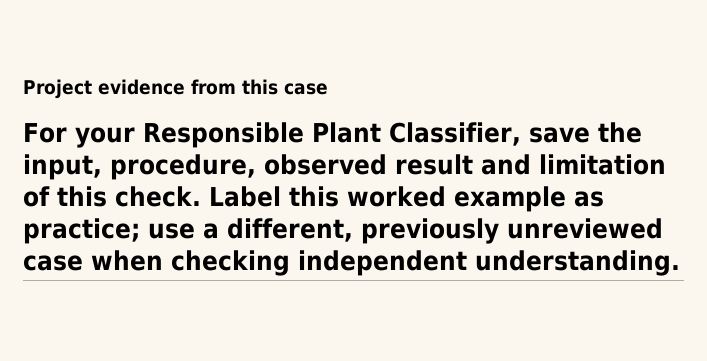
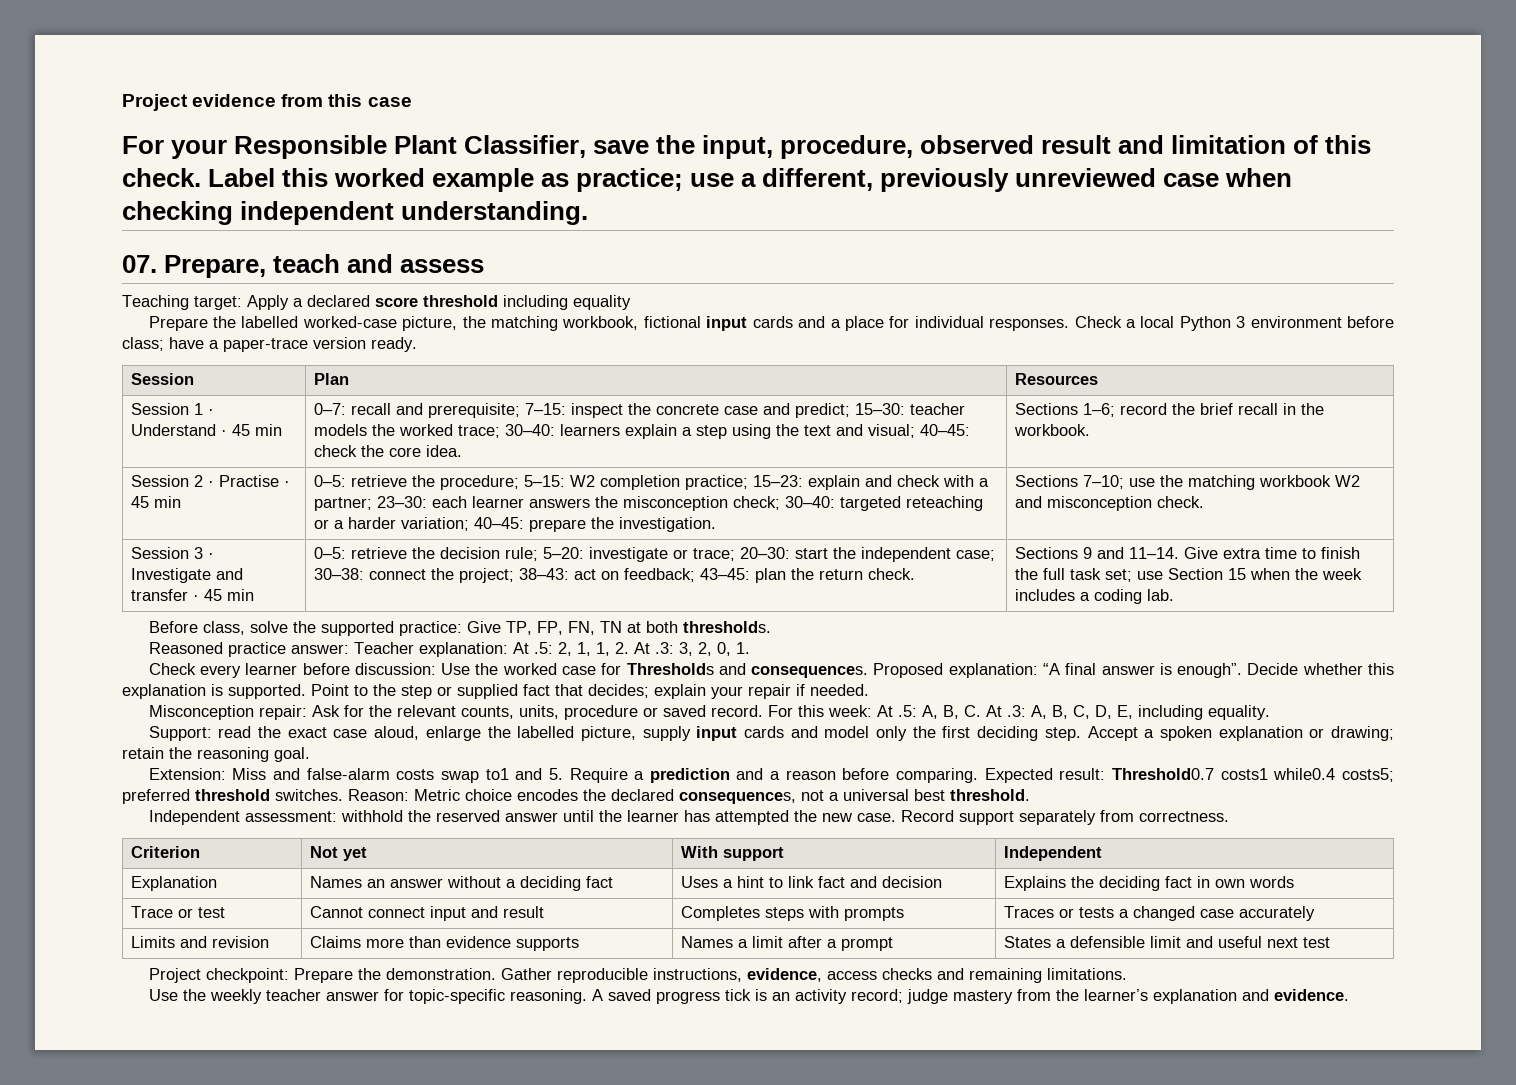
+ 07. Prepare, teach and assess
+ Teaching target: Apply a declared score threshold including equality
+ Prepare the labelled worked-case picture, the matching workbook, fictional input cards and a place for individual responses. Check a local Python 3 environment before class; have a paper-trace version ready.
+ Session | Plan | Resources
+ Session 1 · Understand · 45 min | 0–7: recall and prerequisite; 7–15: inspect the concrete case and predict; 15–30: teacher models the worked trace; 30–40: learners explain a step using the text and visual; 40–45: check the core idea. | Sections 1–6; record the brief recall in the workbook.
+ Session 2 · Practise · 45 min | 0–5: retrieve the procedure; 5–15: W2 completion practice; 15–23: explain and check with a partner; 23–30: each learner answers the misconception check; 30–40: targeted reteaching or a harder variation; 40–45: prepare the investigation. | Sections 7–10; use the matching workbook W2 and misconception check.
+ Session 3 · Investigate and transfer · 45 min | 0–5: retrieve the decision rule; 5–20: investigate or trace; 20–30: start the independent case; 30–38: connect the project; 38–43: act on feedback; 43–45: plan the return check. | Sections 9 and 11–14. Give extra time to finish the full task set; use Section 15 when the week includes a coding lab.
+ Before class, solve the supported practice: Give TP, FP, FN, TN at both thresholds.
+ Reasoned practice answer: Teacher explanation: At .5: 2, 1, 1, 2. At .3: 3, 2, 0, 1.
+ Check every learner before discussion: Use the worked case for Thresholds and consequences. Proposed explanation: “A final answer is enough”. Decide whether this explanation is supported. Point to the step or supplied fact that decides; explain your repair if needed.
+ Misconception repair: Ask for the relevant counts, units, procedure or saved record. For this week: At .5: A, B, C. At .3: A, B, C, D, E, including equality.
+ Support: read the exact case aloud, enlarge the labelled picture, supply input cards and model only the first deciding step. Accept a spoken explanation or drawing; retain the reasoning goal.
+ Extension: Miss and false-alarm costs swap to1 and 5. Require a prediction and a reason before comparing. Expected result: Threshold0.7 costs1 while0.4 costs5; preferred threshold switches. Reason: Metric choice encodes the declared consequences, not a universal best threshold.
+ Independent assessment: withhold the reserved answer until the learner has attempted the new case. Record support separately from correctness.
+ Criterion | Not yet | With support | Independent
+ Explanation | Names an answer without a deciding fact | Uses a hint to link fact and decision | Explains the deciding fact in own words
+ Trace or test | Cannot connect input and result | Completes steps with prompts | Traces or tests a changed case accurately
+ Limits and revision | Claims more than evidence supports | Names a limit after a prompt | States a defensible limit and useful next test
+ Project checkpoint: Prepare the demonstration. Gather reproducible instructions, evidence, access checks and remaining limitations.
+ Use the weekly teacher answer for topic-specific reasoning. A saved progress tick is an activity record; judge mastery from the learner’s explanation and evidence.

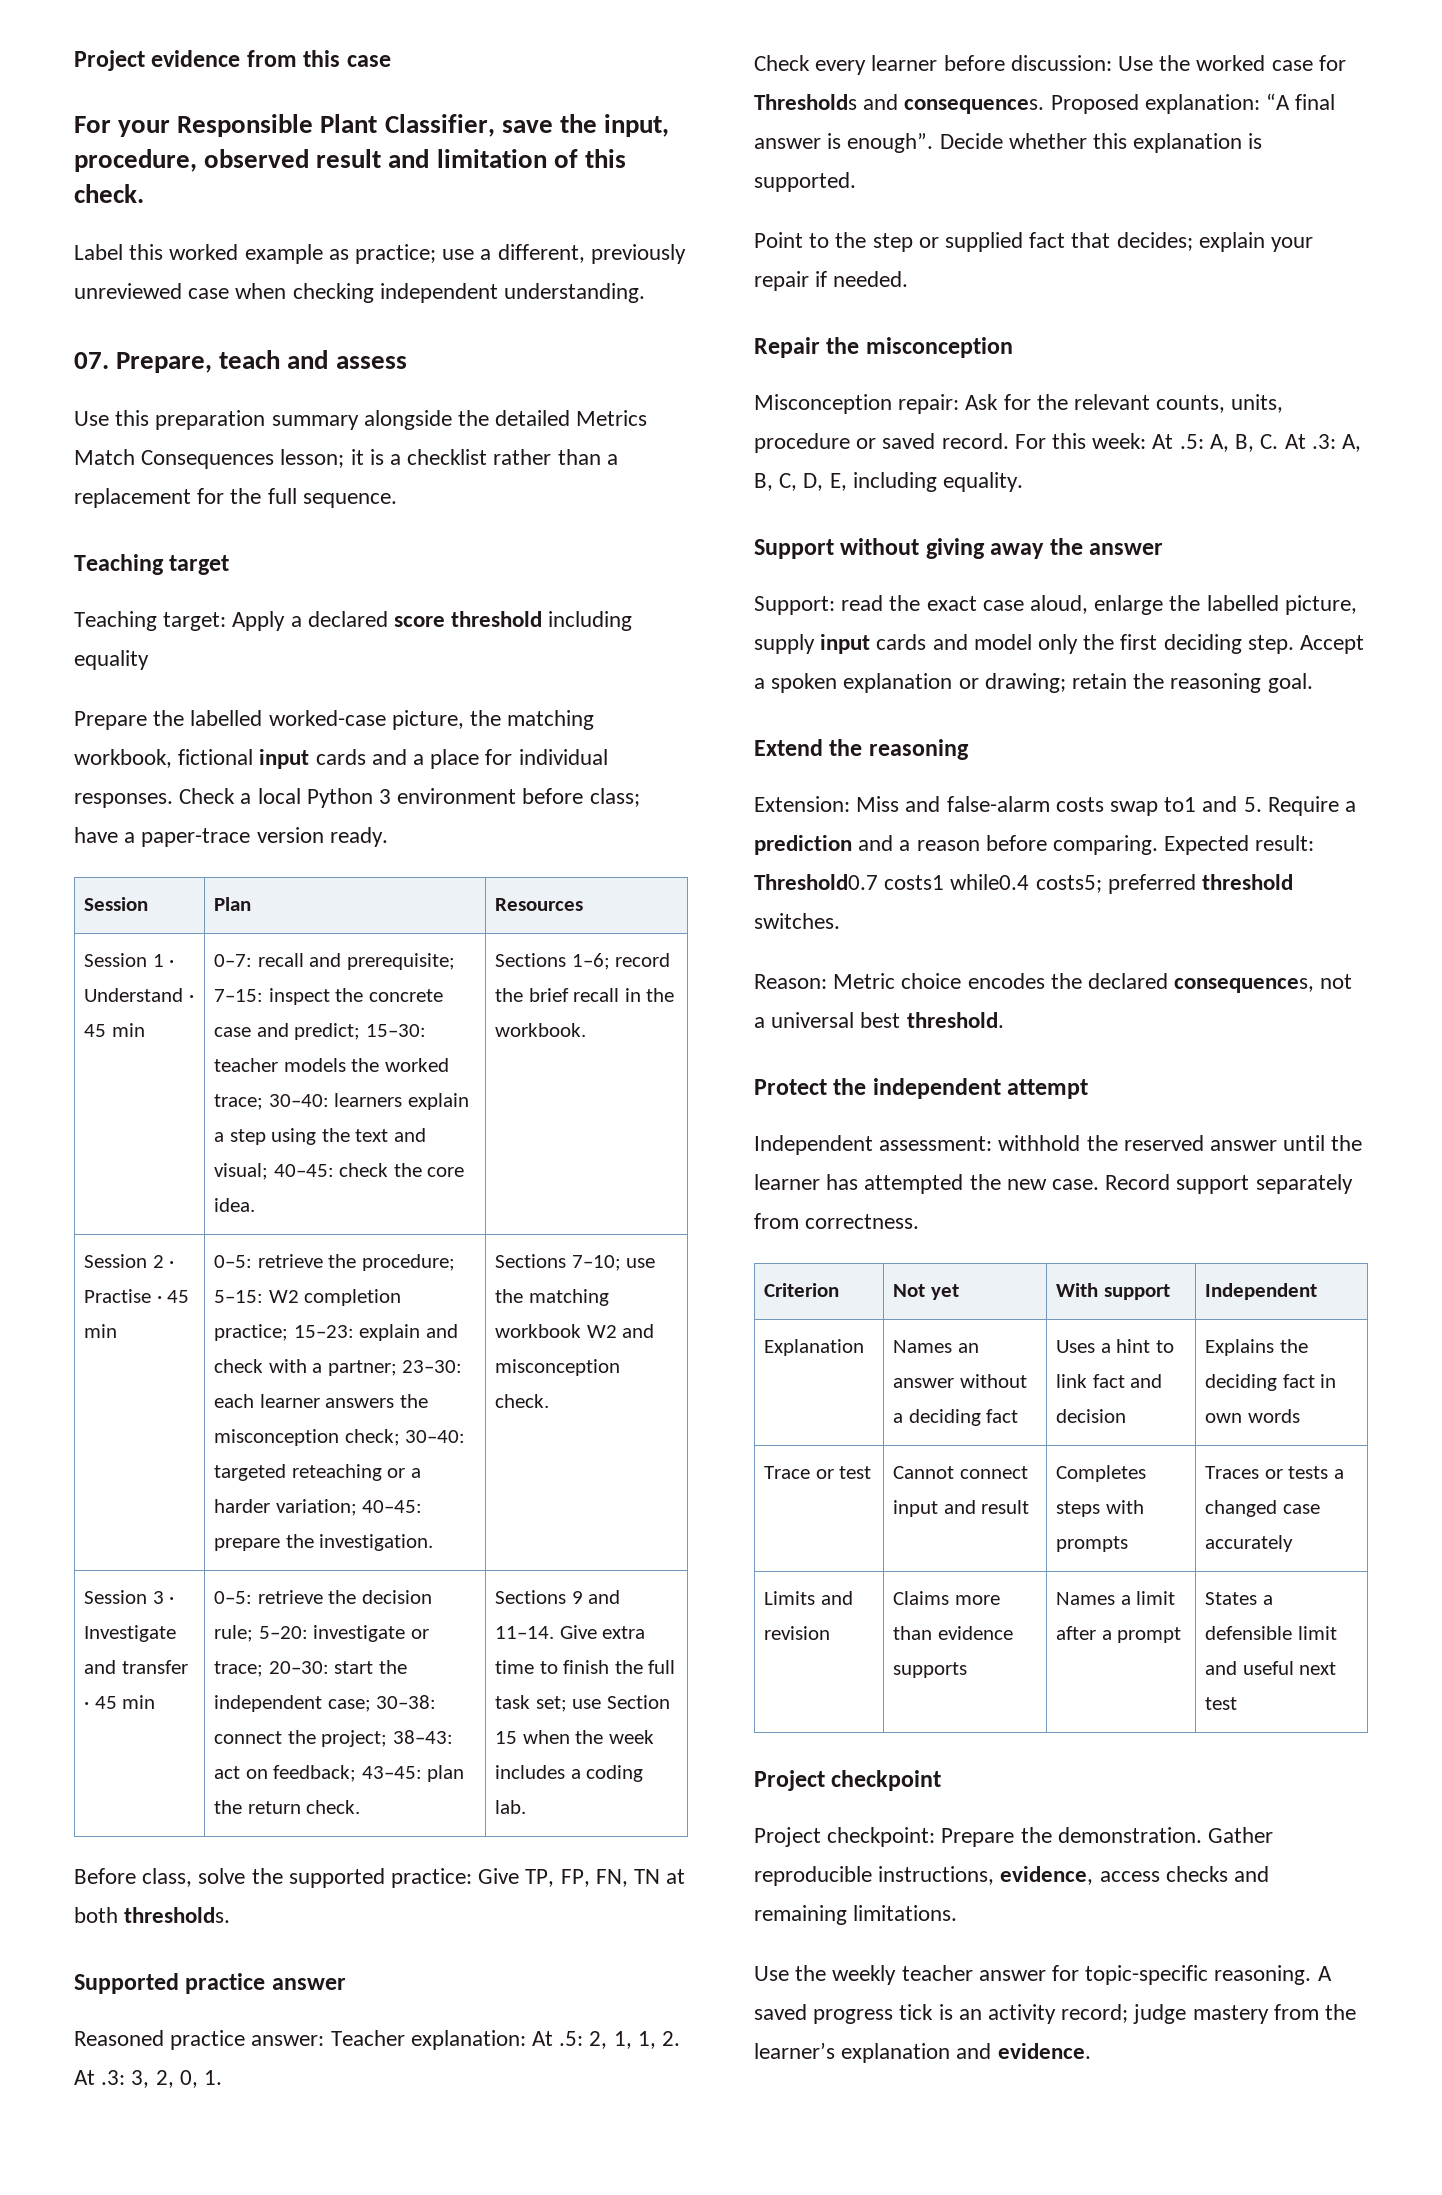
- For your Responsible Plant Classifier, save the input, procedure, observed result and limitation of this check. Label this worked example as practice; use a different, previously unreviewed case when checking independent understanding.
+ For your Responsible Plant Classifier, save the input, procedure, observed result and limitation of this check.
+ Label this worked example as practice; use a different, previously unreviewed case when checking independent understanding.
+ Use this preparation summary alongside the detailed Metrics Match Consequences lesson; it is a checklist rather than a replacement for the full sequence.
+ Teaching target
+ Supported practice answer
- Decide whether this explanation is supported. Point to the step or supplied fact that decides; explain your repair if needed.
+ Decide whether this explanation is supported.
+ Point to the step or supplied fact that decides; explain your repair if needed.
+ Repair the misconception
+ Support without giving away the answer
+ Extend the reasoning
- Expected result: Threshold0.7 costs1 while0.4 costs5; preferred threshold switches. Reason: Metric choice encodes the declared consequences, not a universal best threshold.
+ Expected result: Threshold0.7 costs1 while0.4 costs5; preferred threshold switches.
+ Reason: Metric choice encodes the declared consequences, not a universal best threshold.
+ Protect the independent attempt
+ Project checkpoint

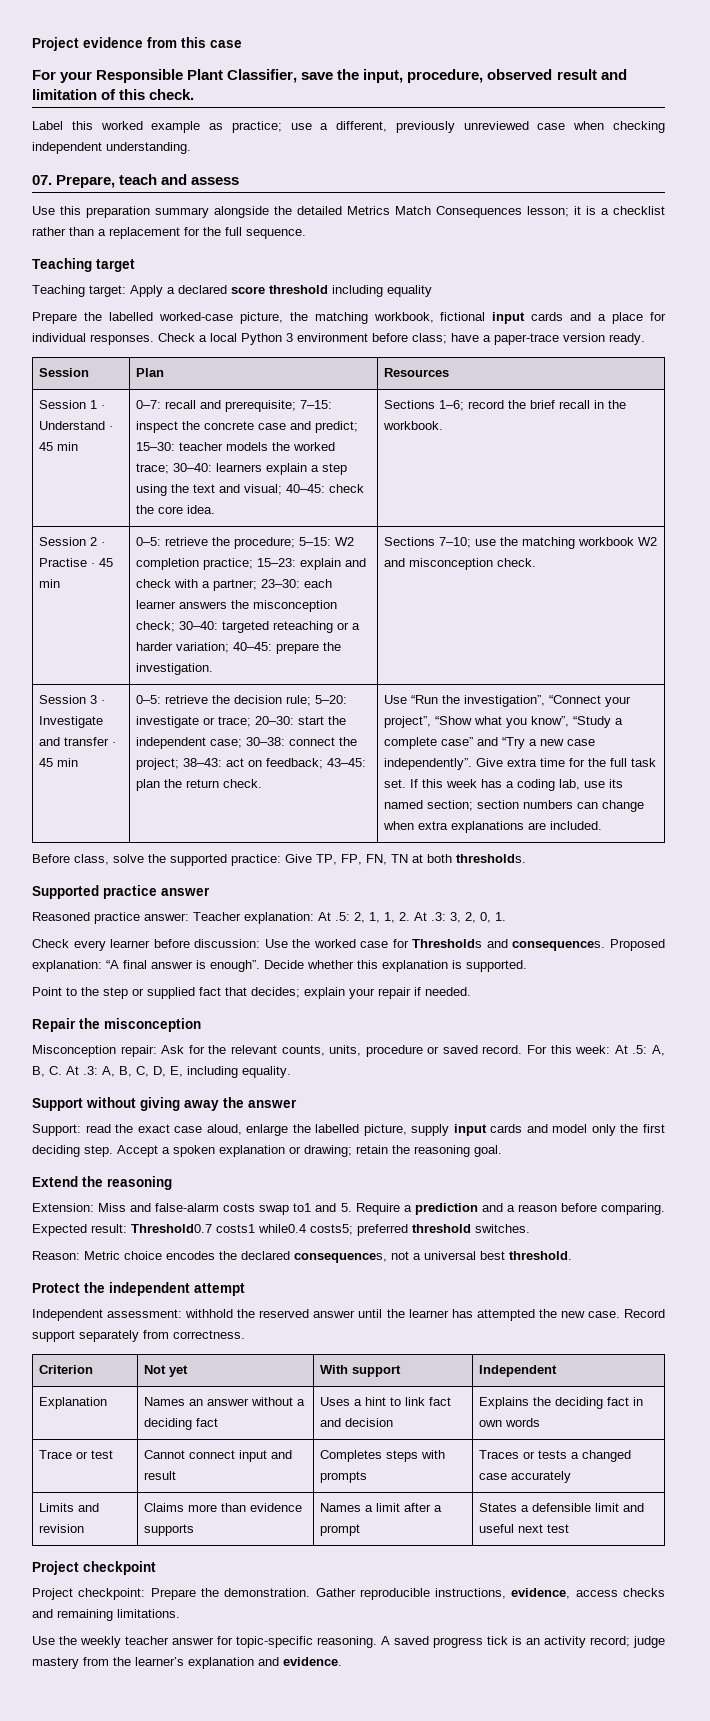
- Sections 9 and 11–14.
+ Use “Run the investigation”, “Connect your project”, “Show what you know”, “Study a complete case” and “Try a new case independently”.
- Give extra time to finish the full task set; use Section 15 when the week includes a coding lab.
+ Give extra time for the full task set. If this week has a coding lab, use its named section; section numbers can change when extra explanations are included.

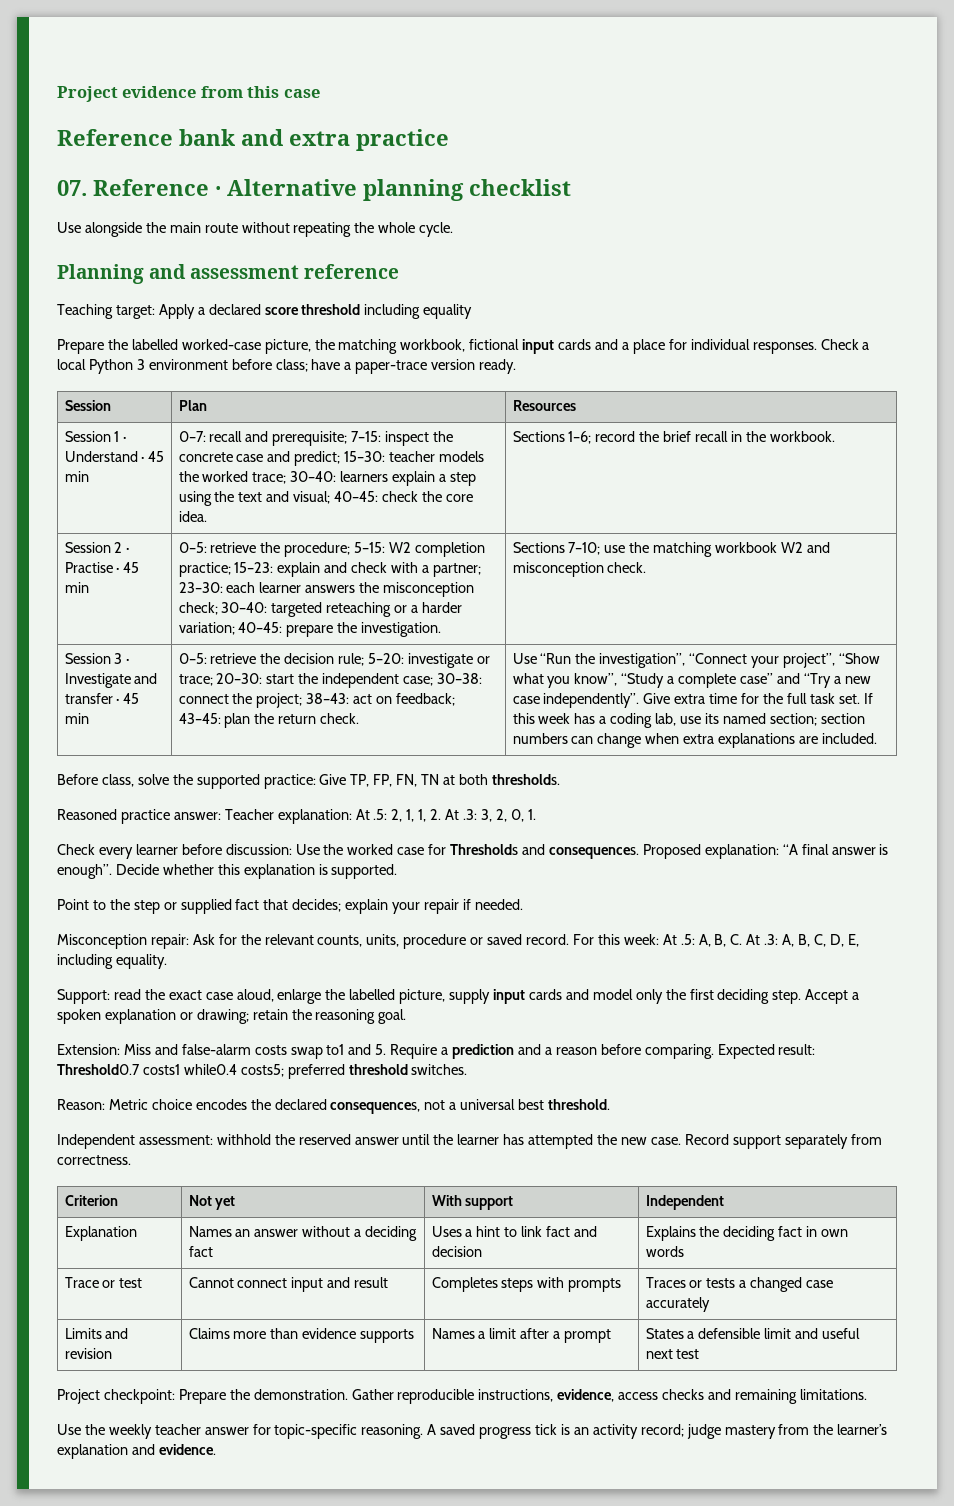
- For your Responsible Plant Classifier, save the input, procedure, observed result and limitation of this check.
- Label this worked example as practice; use a different, previously unreviewed case when checking independent understanding.
- 07. Prepare, teach and assess
- Use this preparation summary alongside the detailed Metrics Match Consequences lesson; it is a checklist rather than a replacement for the full sequence.
- Teaching target
+ Reference bank and extra practice
+ 07. Reference · Alternative planning checklist
+ Use alongside the main route without repeating the whole cycle.
+ Planning and assessment reference
- Supported practice answer
- Repair the misconception
- Support without giving away the answer
- Extend the reasoning
- Protect the independent attempt
- Project checkpoint

